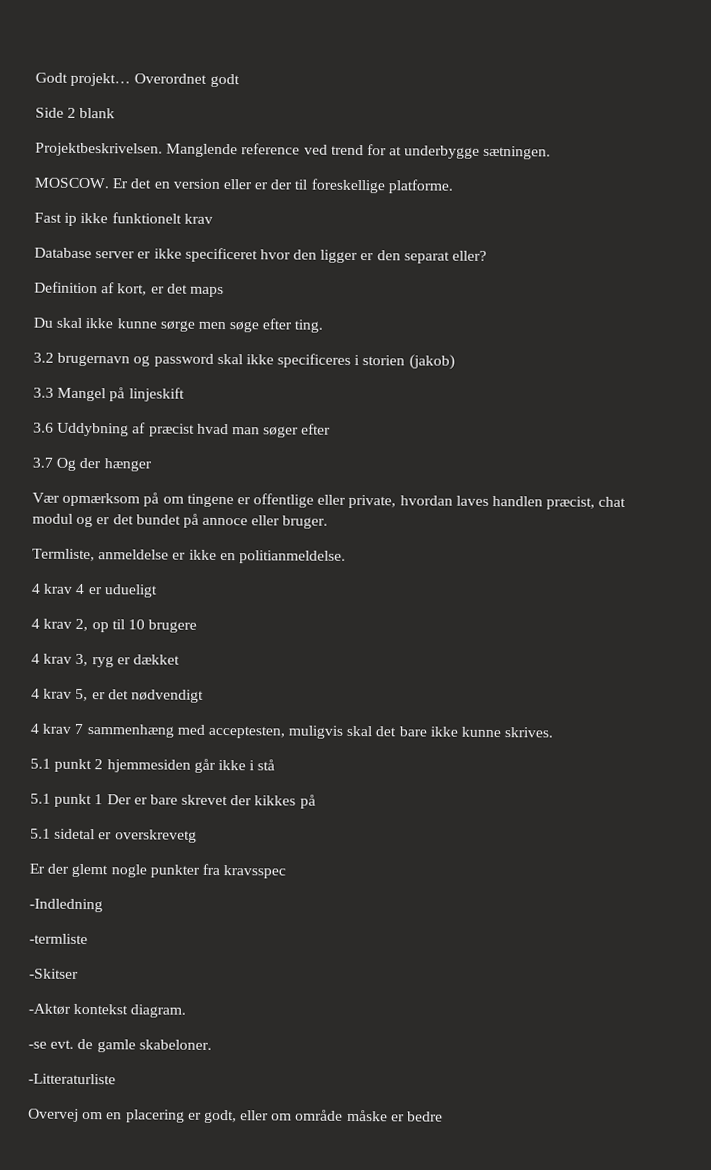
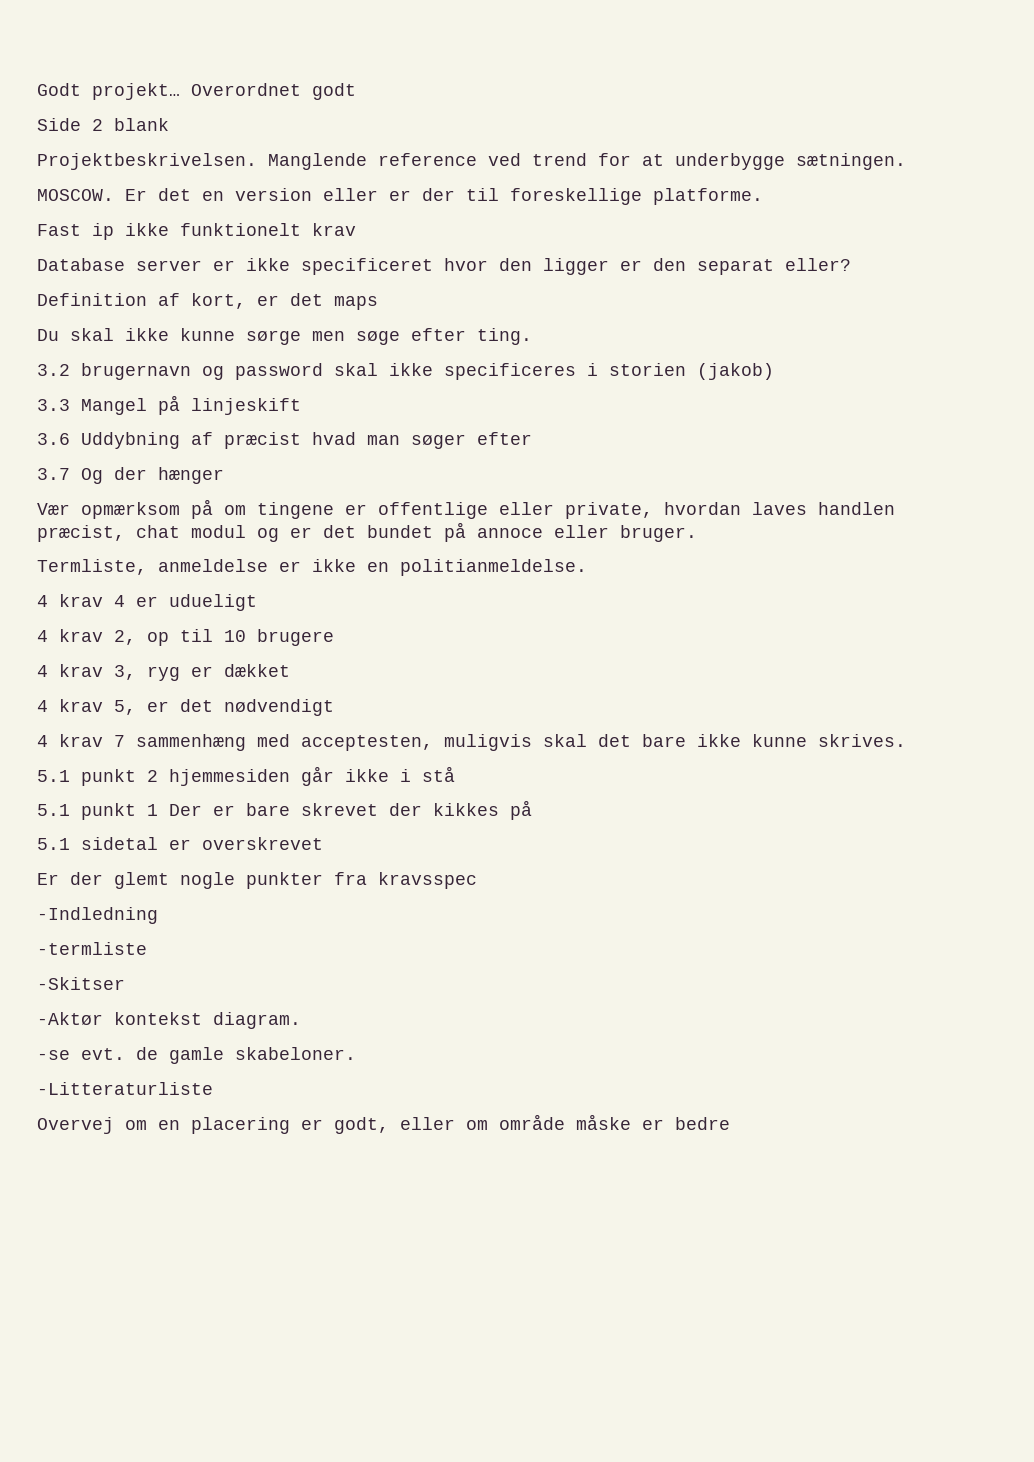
- 5.1 sidetal er overskrevetg
+ 5.1 sidetal er overskrevet

